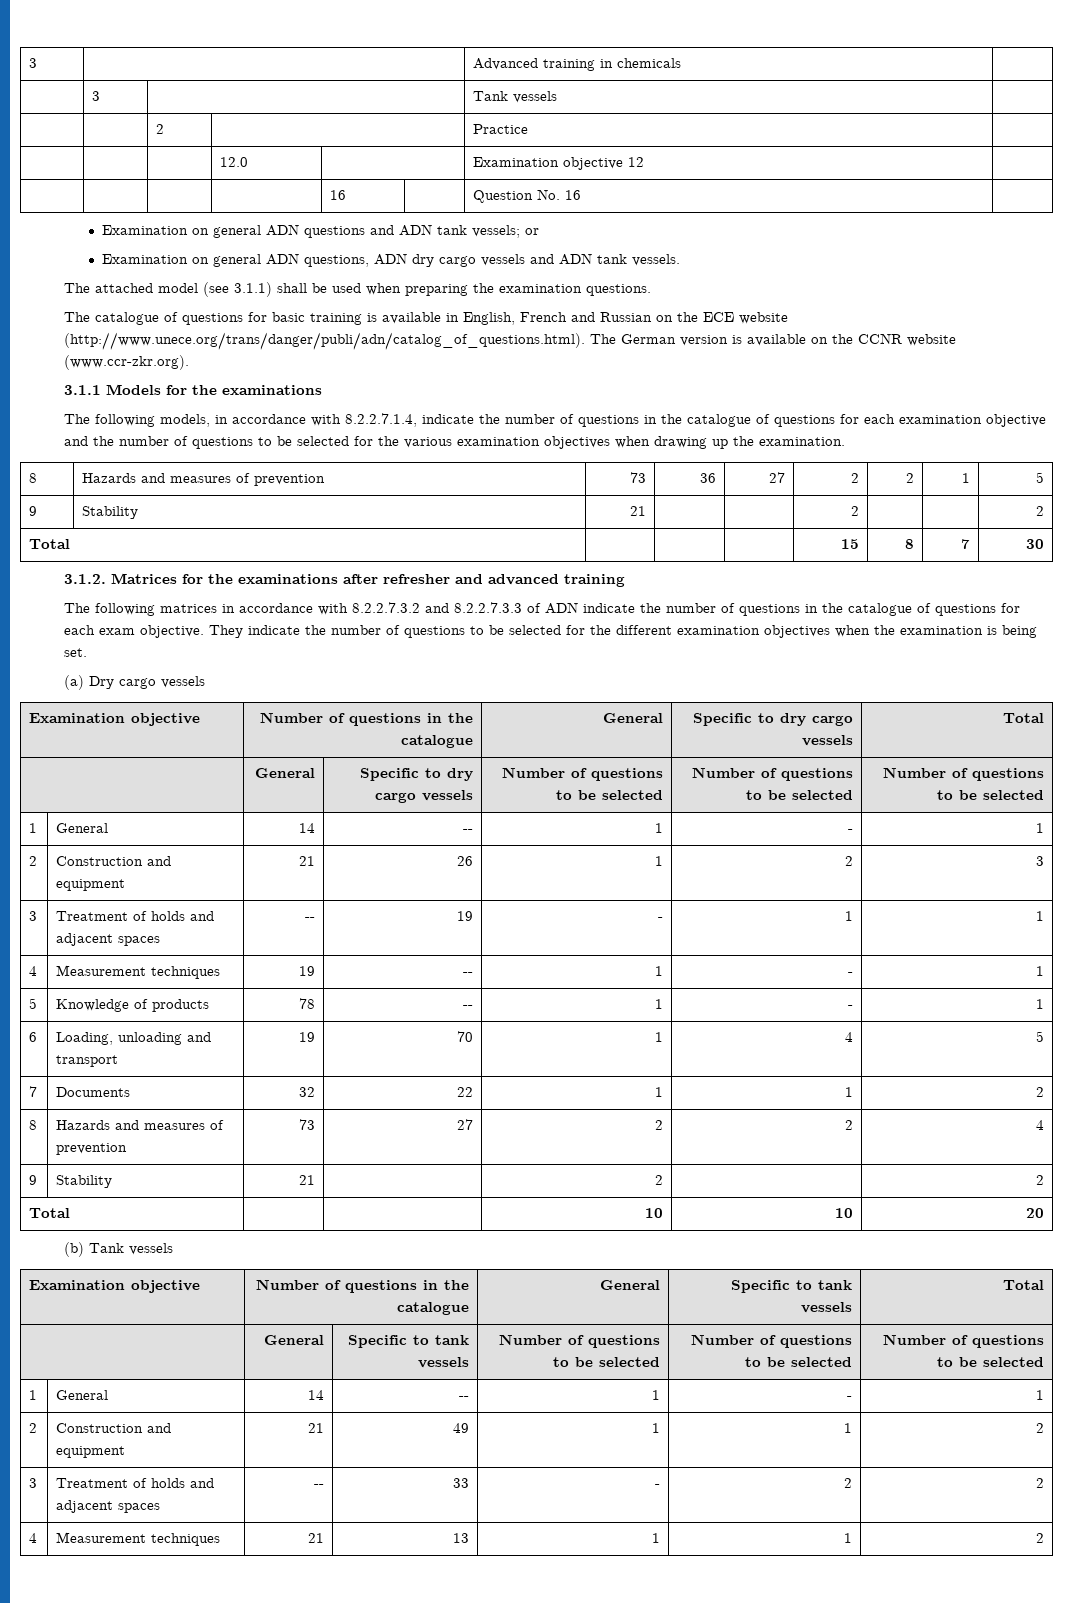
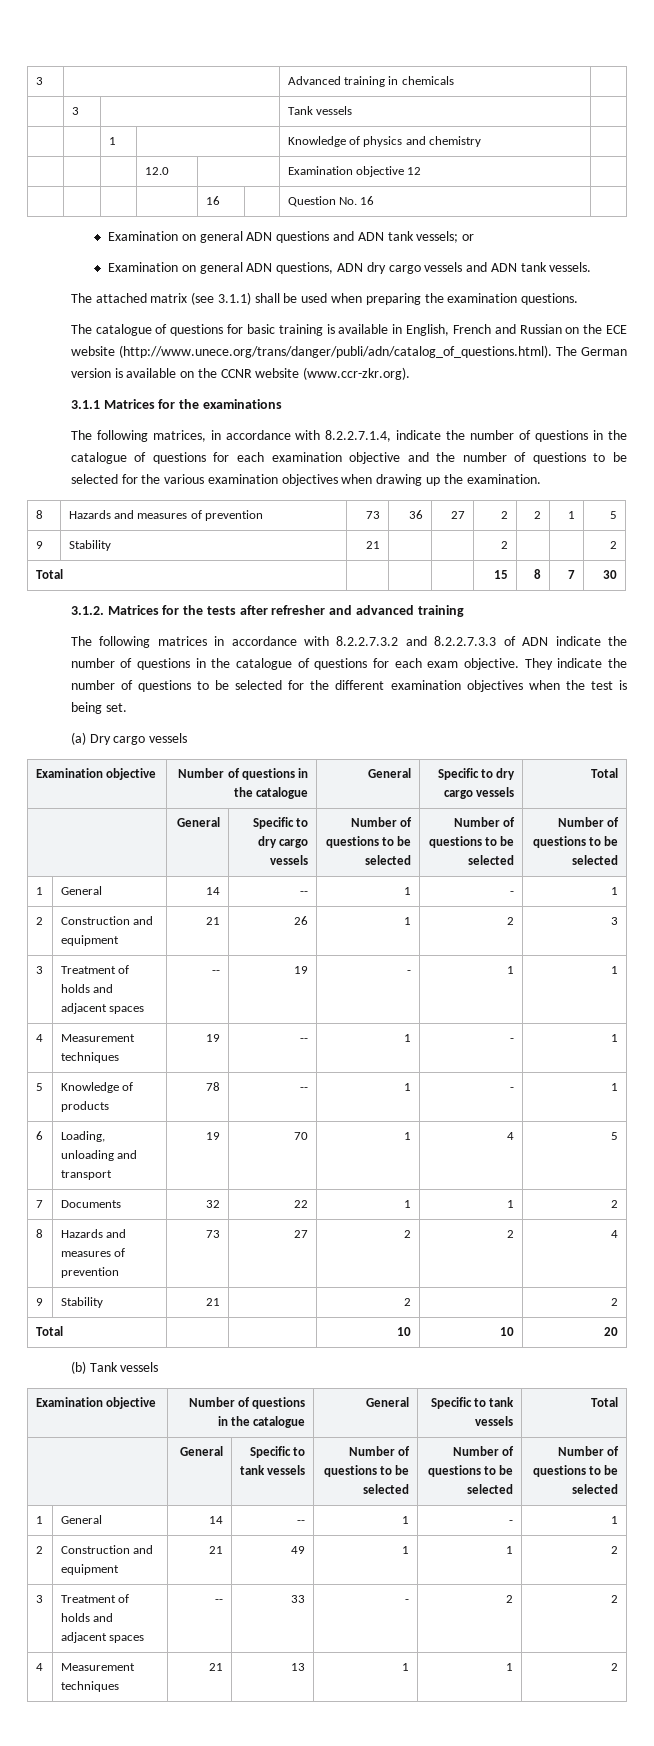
- | | 2 | | Practice |
+ | | 1 | | Knowledge of physics and chemistry |
- The attached model (see 3.1.1) shall be used when preparing the examination questions.
+ The attached matrix (see 3.1.1) shall be used when preparing the examination questions.
- 3.1.1 Models for the examinations
+ 3.1.1 Matrices for the examinations
- The following models, in accordance with 8.2.2.7.1.4, indicate the number of questions in the catalogue of questions for each examination objective and the number of questions to be selected for the various examination objectives when drawing up the examination.
+ The following matrices, in accordance with 8.2.2.7.1.4, indicate the number of questions in the catalogue of questions for each examination objective and the number of questions to be selected for the various examination objectives when drawing up the examination.
- 3.1.2. Matrices for the examinations after refresher and advanced training
+ 3.1.2. Matrices for the tests after refresher and advanced training
- They indicate the number of questions to be selected for the different examination objectives when the examination is being set.
+ They indicate the number of questions to be selected for the different examination objectives when the test is being set.

